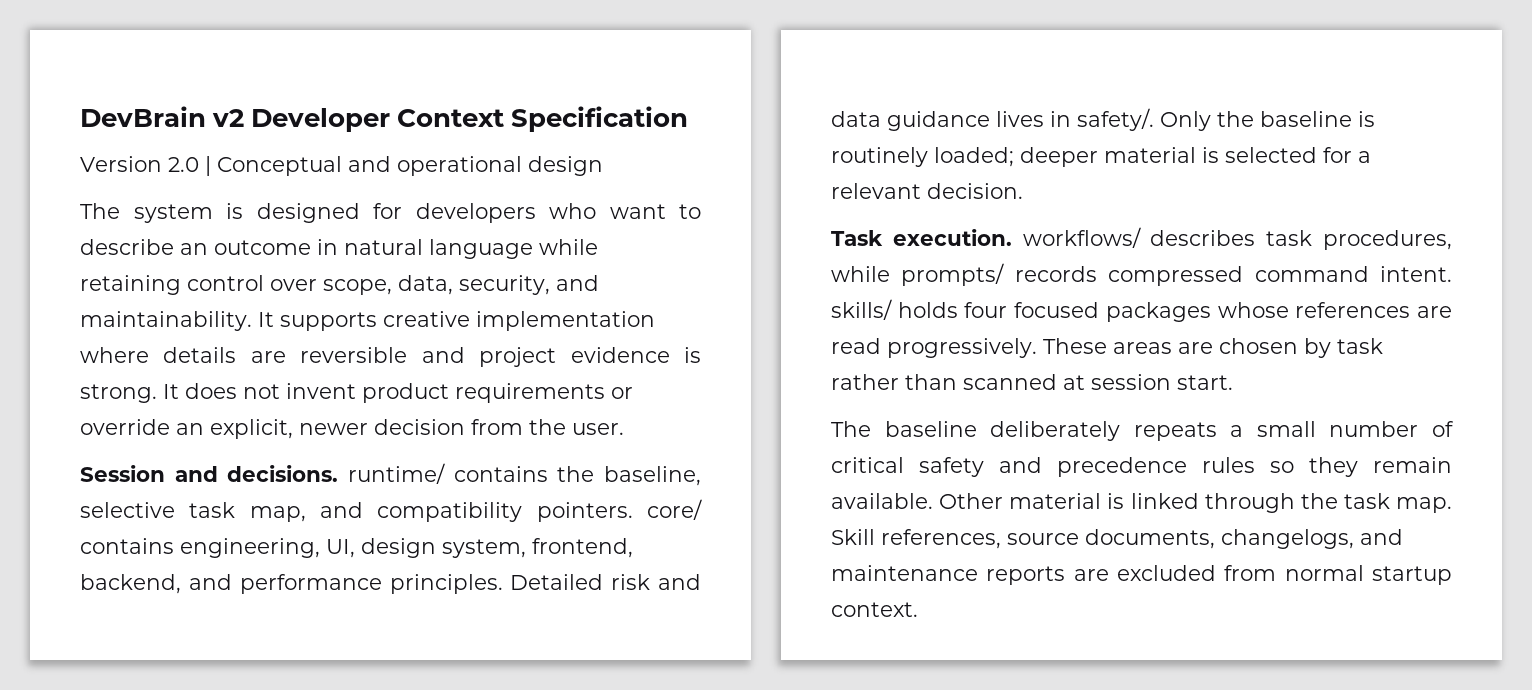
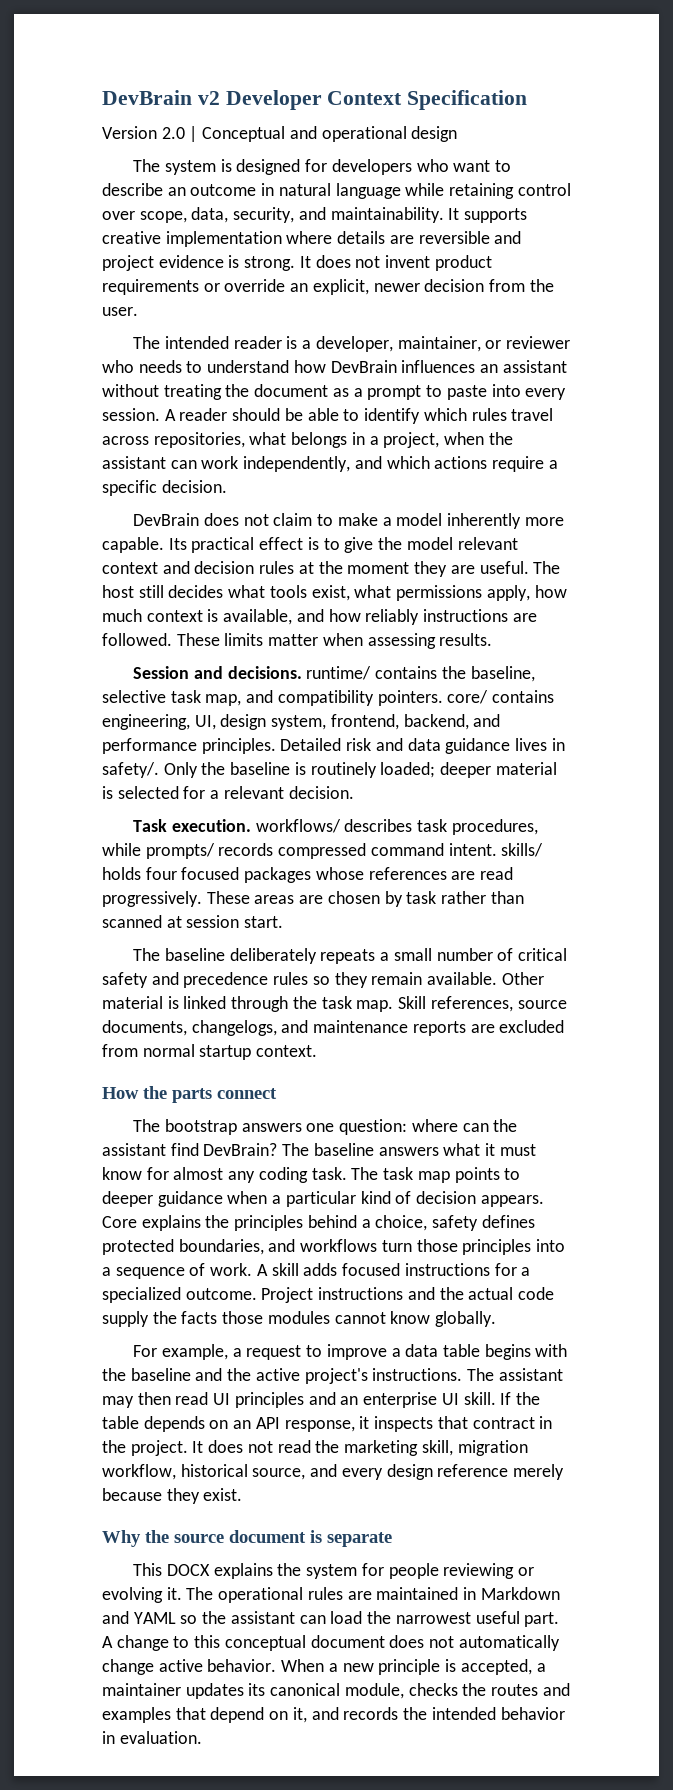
+ The intended reader is a developer, maintainer, or reviewer who needs to understand how DevBrain influences an assistant without treating the document as a prompt to paste into every session. A reader should be able to identify which rules travel across repositories, what belongs in a project, when the assistant can work independently, and which actions require a specific decision.
+ DevBrain does not claim to make a model inherently more capable. Its practical effect is to give the model relevant context and decision rules at the moment they are useful. The host still decides what tools exist, what permissions apply, how much context is available, and how reliably instructions are followed. These limits matter when assessing results.
+ How the parts connect
+ The bootstrap answers one question: where can the assistant find DevBrain? The baseline answers what it must know for almost any coding task. The task map points to deeper guidance when a particular kind of decision appears. Core explains the principles behind a choice, safety defines protected boundaries, and workflows turn those principles into a sequence of work. A skill adds focused instructions for a specialized outcome. Project instructions and the actual code supply the facts those modules cannot know globally.
+ For example, a request to improve a data table begins with the baseline and the active project's instructions. The assistant may then read UI principles and an enterprise UI skill. If the table depends on an API response, it inspects that contract in the project. It does not read the marketing skill, migration workflow, historical source, and every design reference merely because they exist.
+ Why the source document is separate
+ This DOCX explains the system for people reviewing or evolving it. The operational rules are maintained in Markdown and YAML so the assistant can load the narrowest useful part. A change to this conceptual document does not automatically change active behavior. When a new principle is accepted, a maintainer updates its canonical module, checks the routes and examples that depend on it, and records the intended behavior in evaluation.

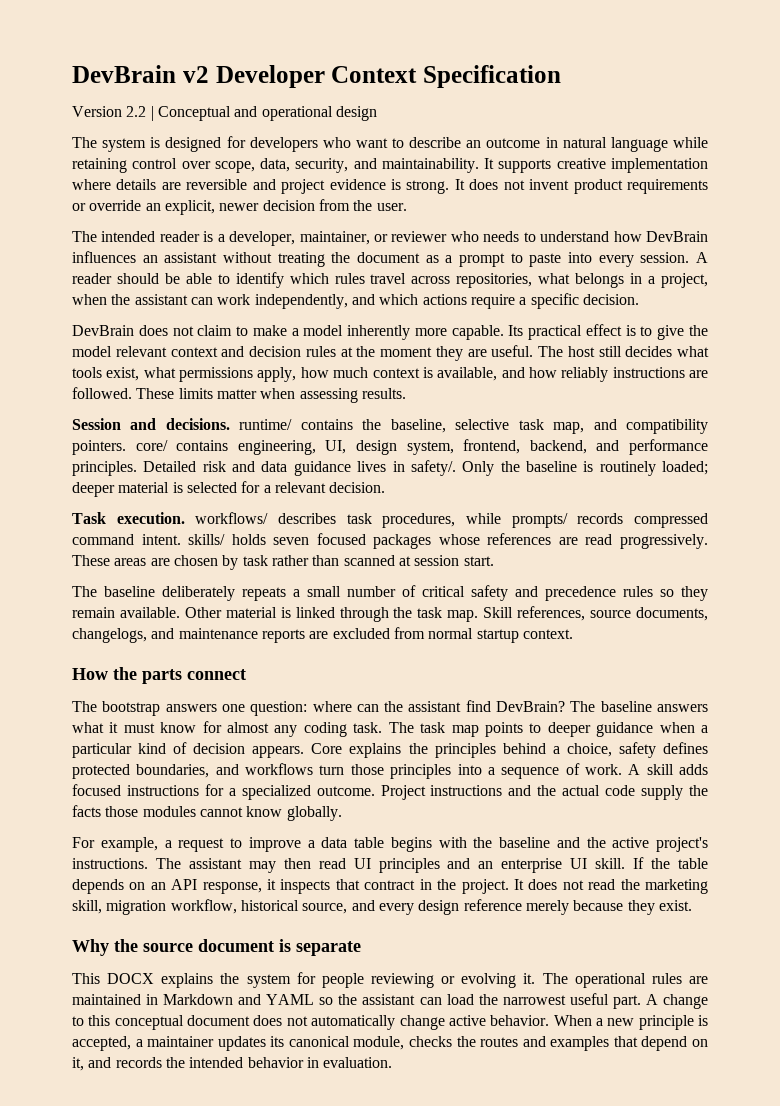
- Version 2.0 | Conceptual and operational design
+ Version 2.2 | Conceptual and operational design
- Task execution. workflows/ describes task procedures, while prompts/ records compressed command intent. skills/ holds four focused packages whose references are read progressively.
+ Task execution. workflows/ describes task procedures, while prompts/ records compressed command intent. skills/ holds seven focused packages whose references are read progressively.

